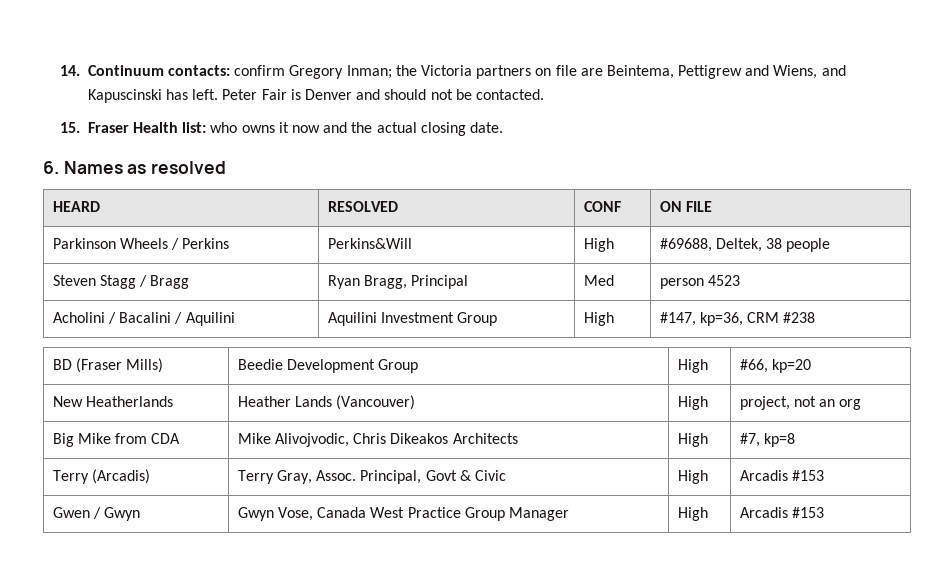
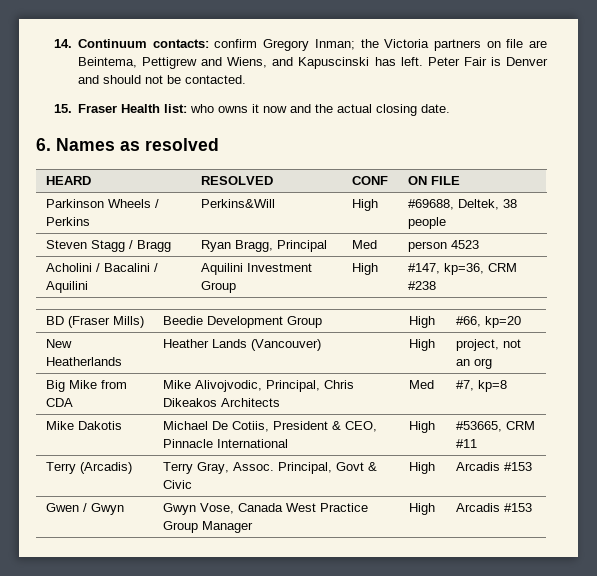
- Big Mike from CDA | Mike Alivojvodic, Chris Dikeakos Architects | High | #7, kp=8
+ Big Mike from CDA | Mike Alivojvodic, Principal, Chris Dikeakos Architects | Med | #7, kp=8
+ Mike Dakotis | Michael De Cotiis, President & CEO, Pinnacle International | High | #53665, CRM #11

